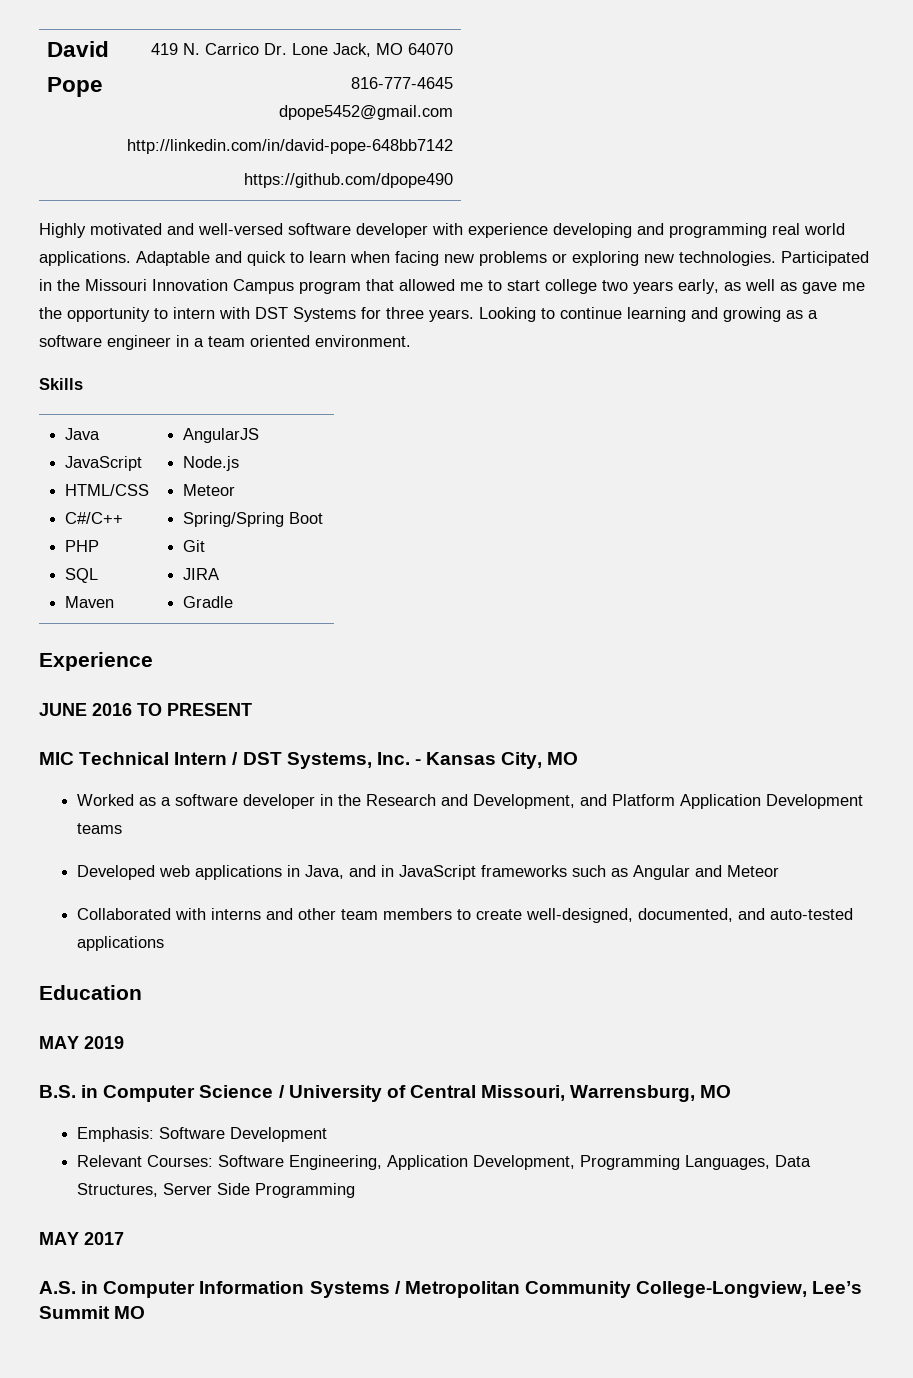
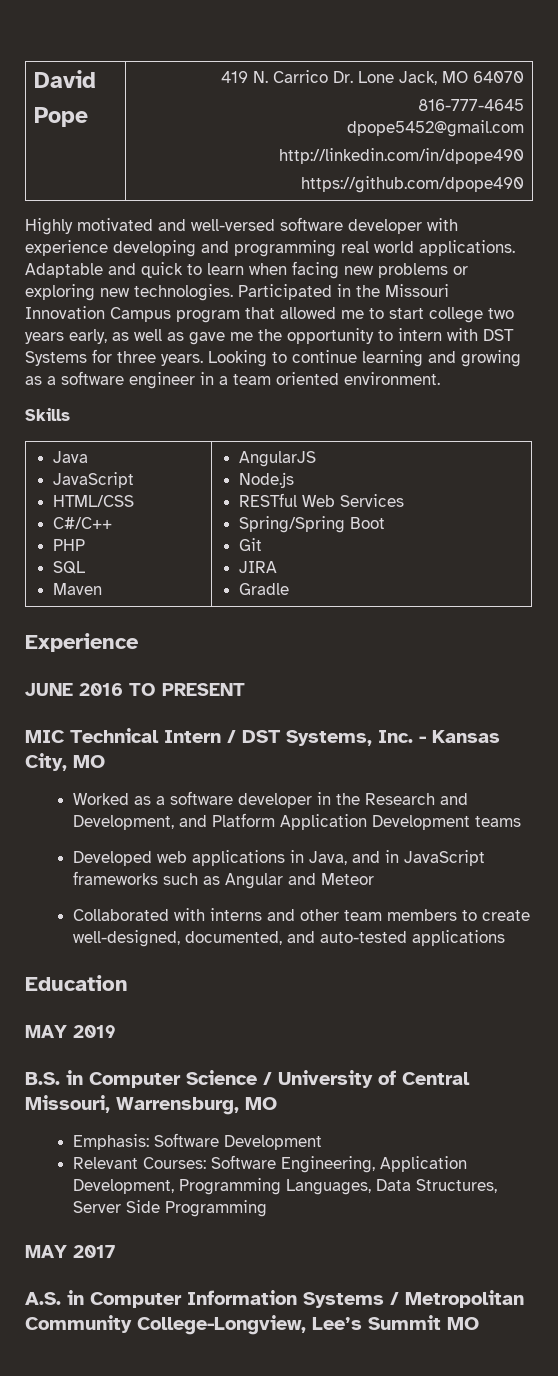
  David
  Pope | 419 N. Carrico Dr. Lone Jack, MO 64070
  816-777-4645
  dpope5452@gmail.com
- http://linkedin.com/in/david-pope-648bb7142
+ http://linkedin.com/in/dpope490
  Java
  JavaScript
  HTML/CSS
  C#/C++
  PHP
  SQL
  Maven | AngularJS
  Node.js
- Meteor
+ RESTful Web Services

